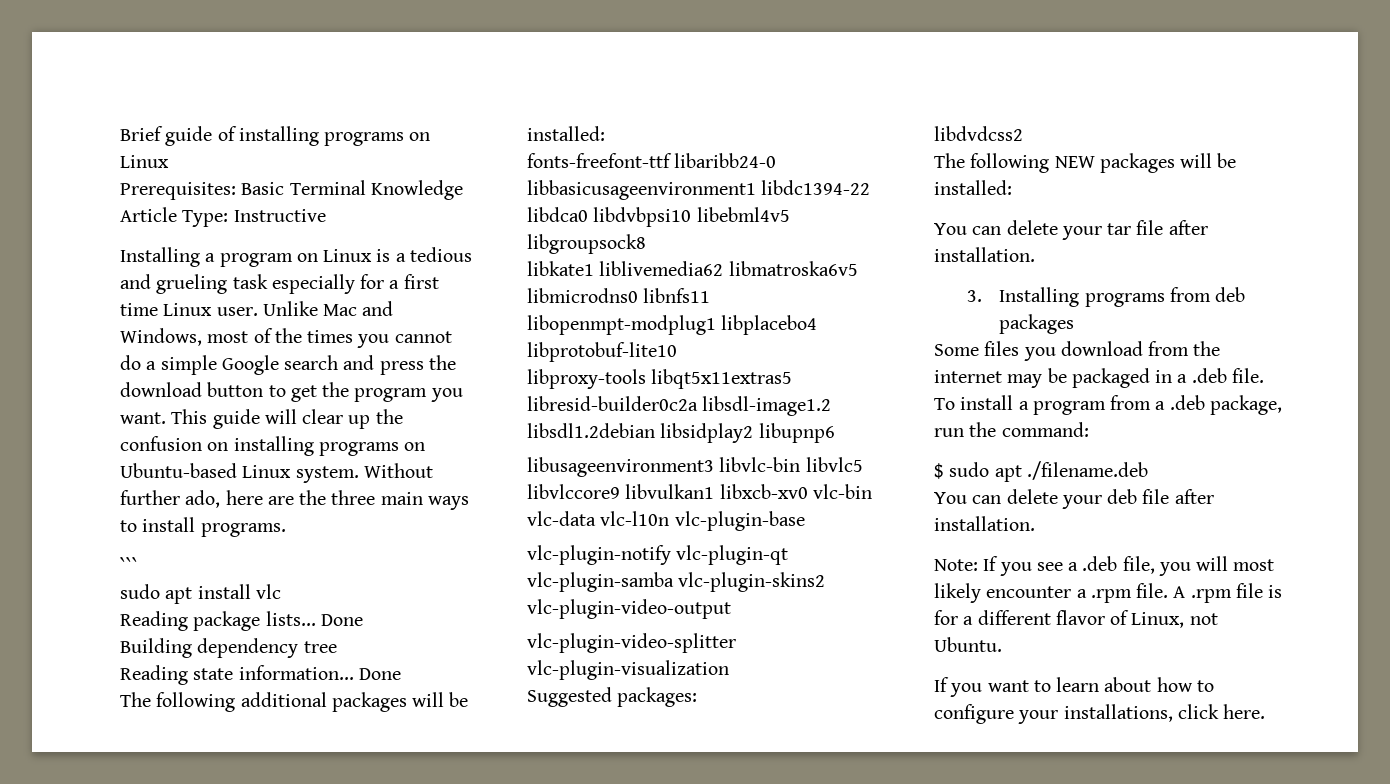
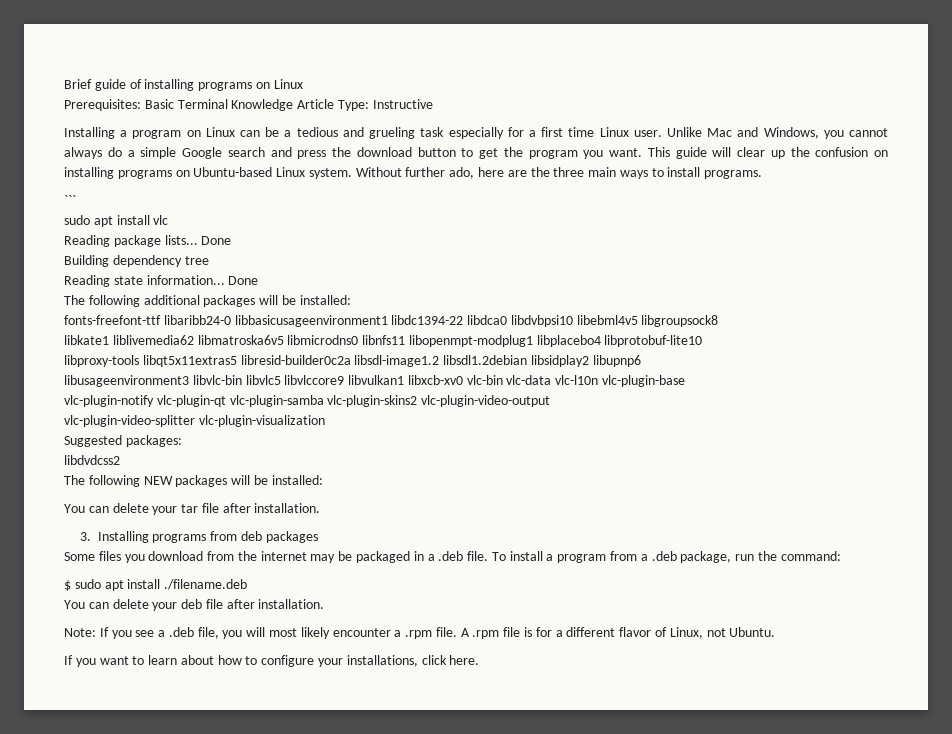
- Installing a program on Linux is a tedious and grueling task especially for a first time Linux user.
+ Installing a program on Linux can be a tedious and grueling task especially for a first time Linux user.
- Unlike Mac and Windows, most of the times you cannot do a simple Google search and press the download button to get the program you want.
+ Unlike Mac and Windows, you cannot always do a simple Google search and press the download button to get the program you want.
- $ sudo apt ./filename.deb
+ $ sudo apt install ./filename.deb

